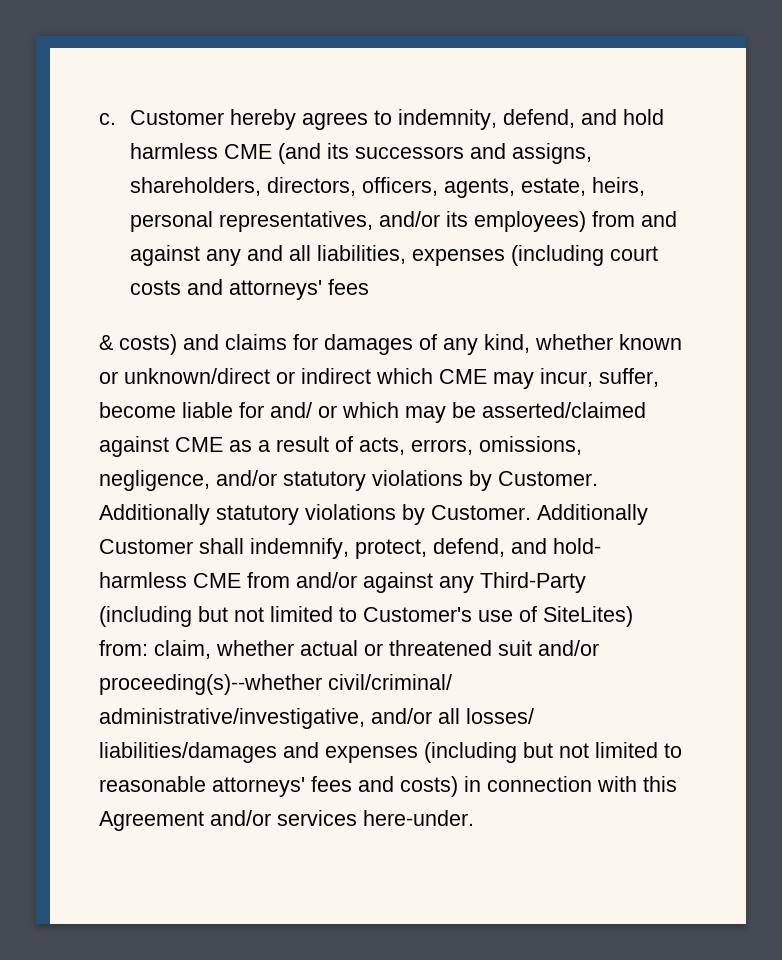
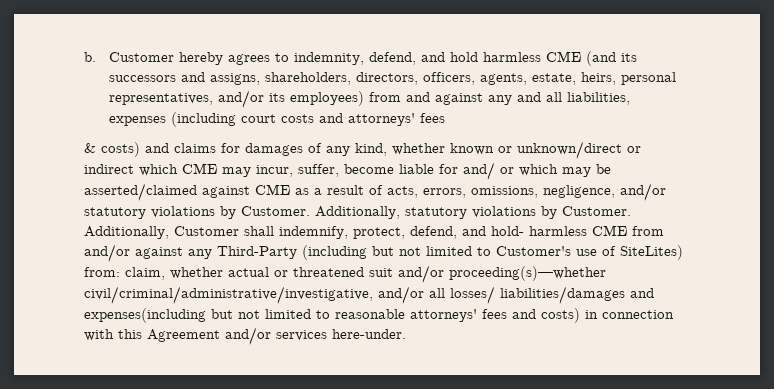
- c.
+ b.
- Additionally statutory violations by Customer. Additionally Customer shall indemnify, protect, defend, and hold- harmless CME from and/or against any Third-Party (including but not limited to Customer's use of SiteLites) from: claim, whether actual or threatened suit and/or proceeding(s)--whether civil/criminal/ administrative/investigative, and/or all losses/ liabilities/damages and expenses (including but not limited to reasonable attorneys' fees and costs) in connection with this Agreement and/or services here-under.
+ Additionally, statutory violations by Customer. Additionally, Customer shall indemnify, protect, defend, and hold- harmless CME from and/or against any Third-Party (including but not limited to Customer's use of SiteLites) from: claim, whether actual or threatened suit and/or proceeding(s)—whether civil/criminal/administrative/investigative, and/or all losses/ liabilities/damages and expenses(including but not limited to reasonable attorneys' fees and costs) in connection with this Agreement and/or services here-under.

